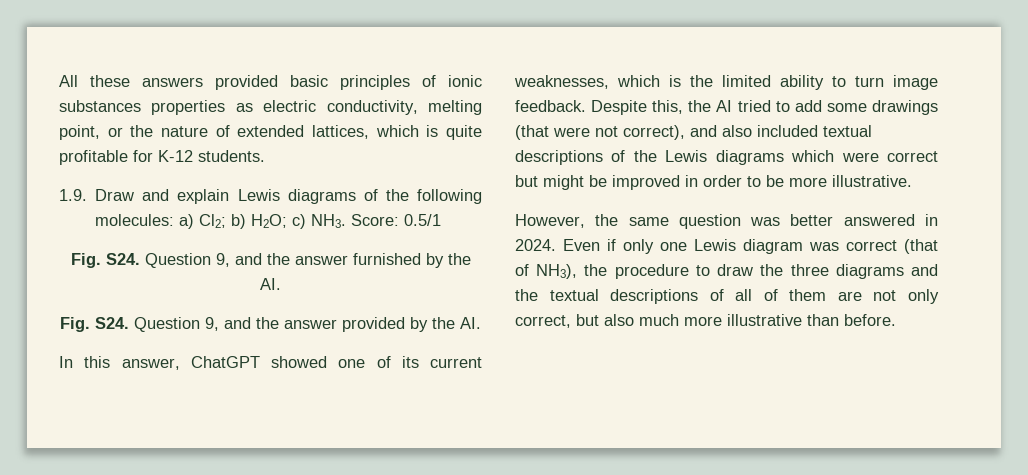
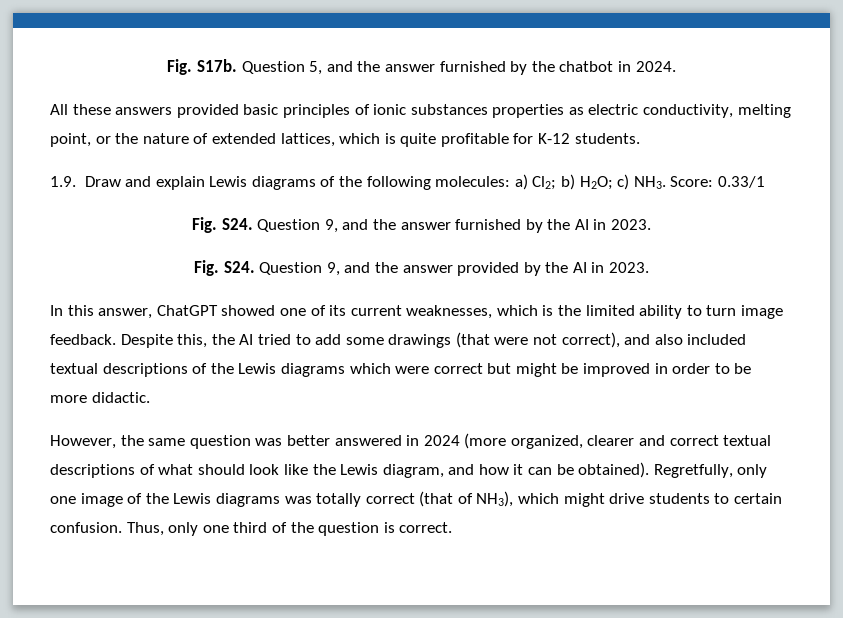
+ Fig. S17b. Question 5, and the answer furnished by the chatbot in 2024.
- 1.9. Draw and explain Lewis diagrams of the following molecules: a) Cl2; b) H2O; c) NH3. Score: 0.5/1
+ 1.9. Draw and explain Lewis diagrams of the following molecules: a) Cl2; b) H2O; c) NH3. Score: 0.33/1
- Fig. S24. Question 9, and the answer furnished by the AI.
+ Fig. S24. Question 9, and the answer furnished by the AI in 2023.
- Fig. S24. Question 9, and the answer provided by the AI.
+ Fig. S24. Question 9, and the answer provided by the AI in 2023.
- Despite this, the AI tried to add some drawings (that were not correct), and also included textual descriptions of the Lewis diagrams which were correct but might be improved in order to be more illustrative.
+ Despite this, the AI tried to add some drawings (that were not correct), and also included textual descriptions of the Lewis diagrams which were correct but might be improved in order to be more didactic.
- However, the same question was better answered in 2024. Even if only one Lewis diagram was correct (that of NH3), the procedure to draw the three diagrams and the textual descriptions of all of them are not only correct, but also much more illustrative than before.
+ However, the same question was better answered in 2024 (more organized, clearer and correct textual descriptions of what should look like the Lewis diagram, and how it can be obtained). Regretfully, only one image of the Lewis diagrams was totally correct (that of NH3), which might drive students to certain confusion. Thus, only one third of the question is correct.

